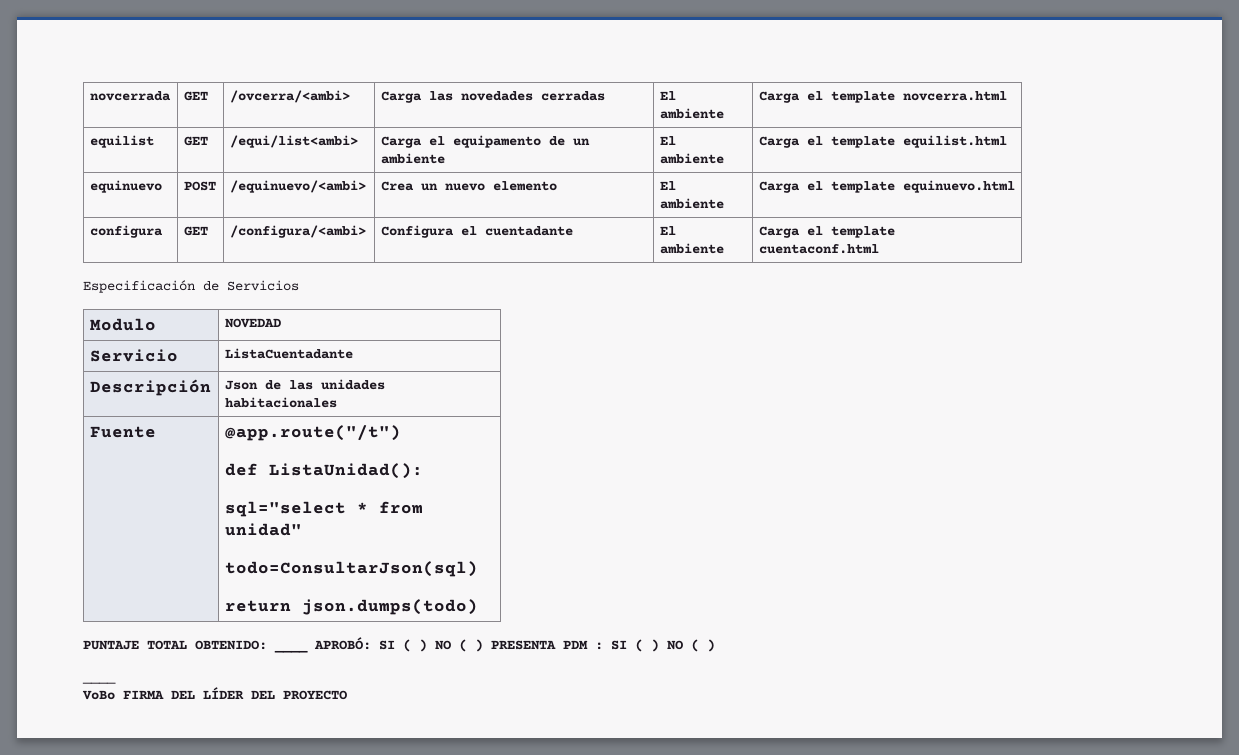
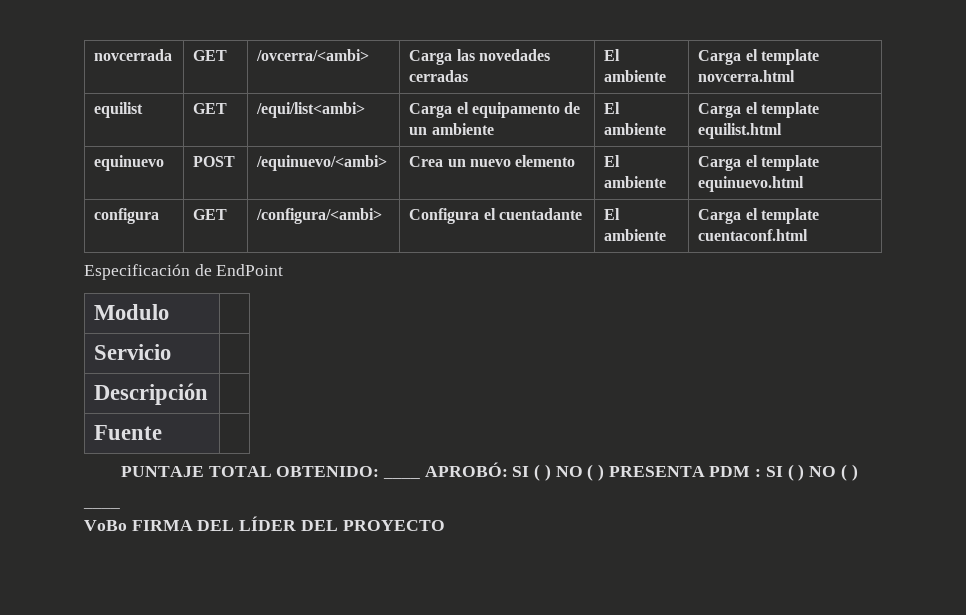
- Especificación de Servicios
+ Especificación de EndPoint
- Modulo | NOVEDAD
+ Modulo |
- Servicio | ListaCuentadante
+ Servicio |
- Descripción | Json de las unidades habitacionales
- Fuente | @app.route("/t")
- def ListaUnidad():
- sql="select * from unidad"
- todo=ConsultarJson(sql)
- return json.dumps(todo)
+ Descripción |
+ Fuente |

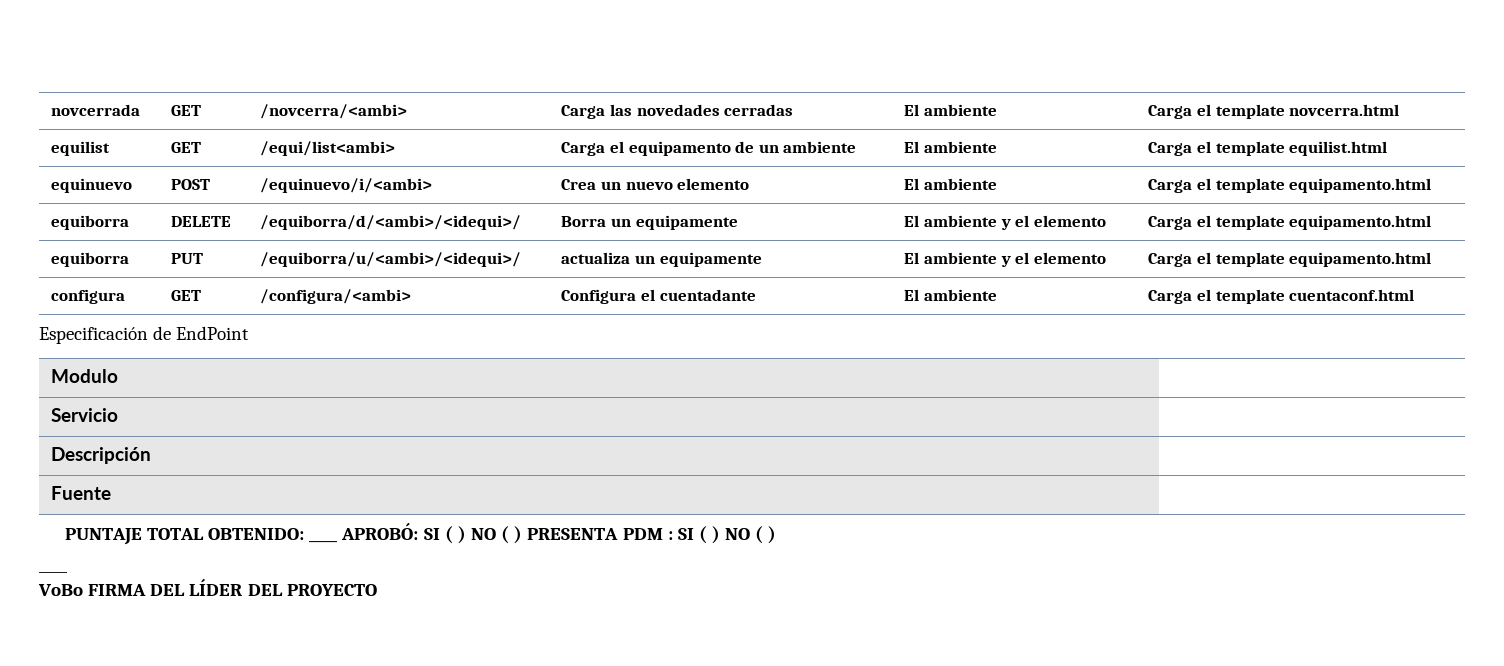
- novcerrada | GET | /ovcerra/<ambi> | Carga las novedades cerradas | El ambiente | Carga el template novcerra.html
+ novcerrada | GET | /novcerra/<ambi> | Carga las novedades cerradas | El ambiente | Carga el template novcerra.html
- equinuevo | POST | /equinuevo/<ambi> | Crea un nuevo elemento | El ambiente | Carga el template equinuevo.html
+ equinuevo | POST | /equinuevo/i/<ambi> | Crea un nuevo elemento | El ambiente | Carga el template equipamento.html
+ equiborra | DELETE | /equiborra/d/<ambi>/<idequi>/ | Borra un equipamente | El ambiente y el elemento | Carga el template equipamento.html
+ equiborra | PUT | /equiborra/u/<ambi>/<idequi>/ | actualiza un equipamente | El ambiente y el elemento | Carga el template equipamento.html

